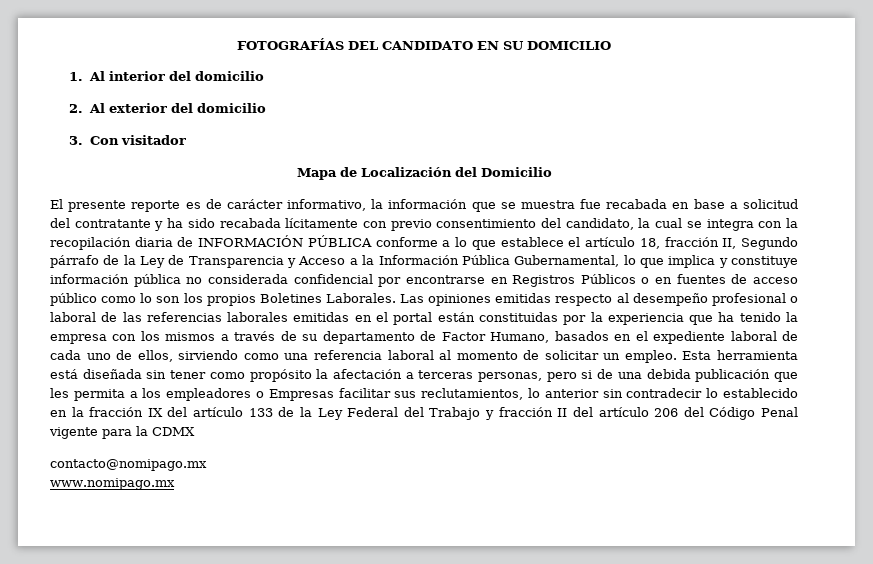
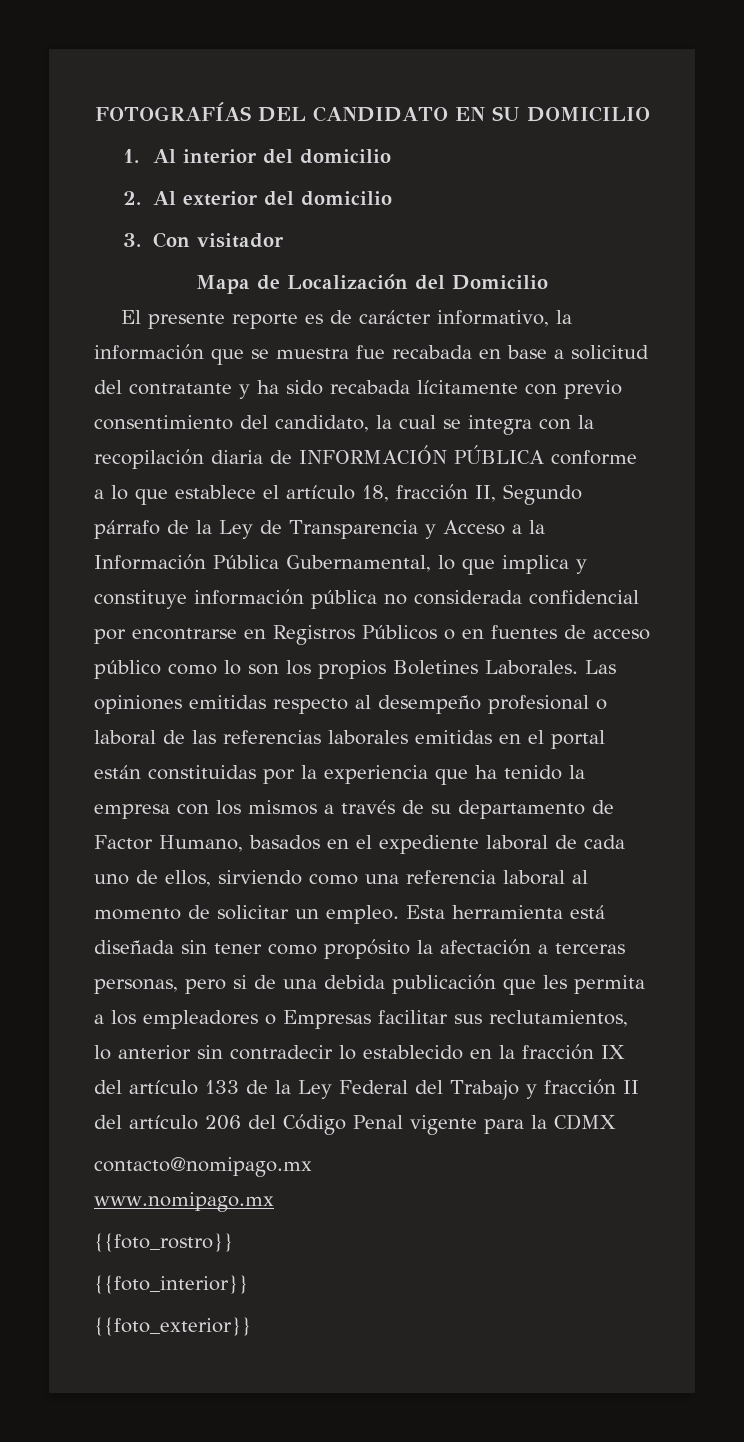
+ {{foto_rostro}}
+ {{foto_interior}}
+ {{foto_exterior}}

